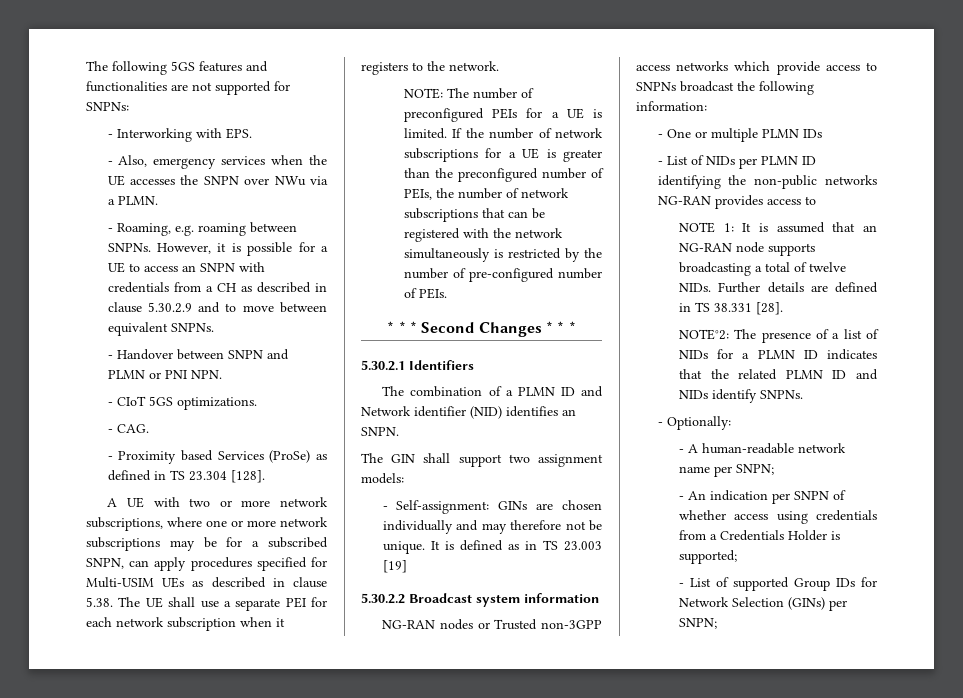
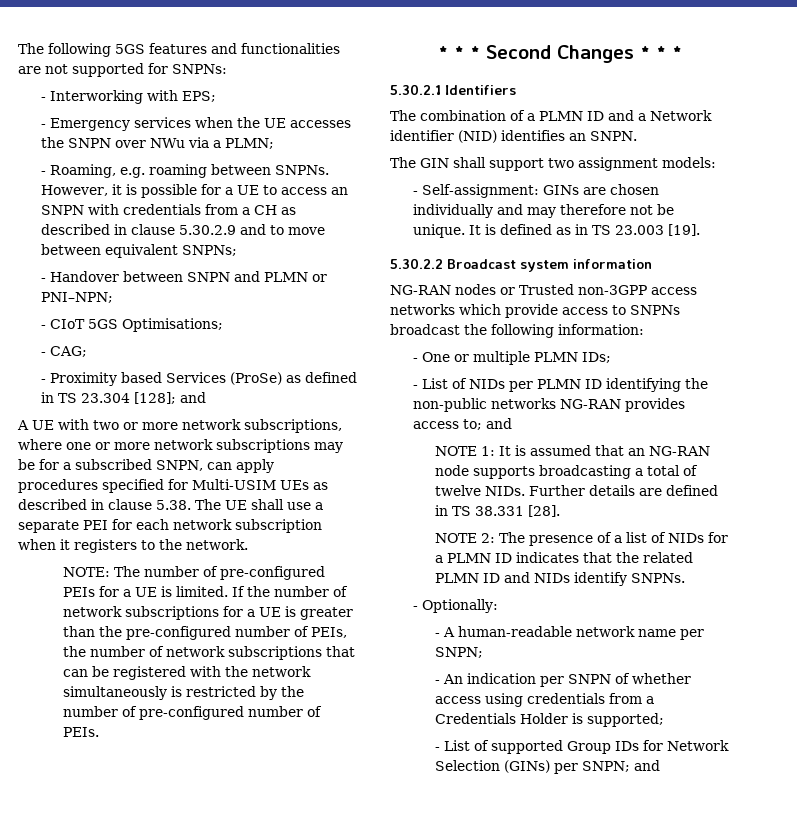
- - Interworking with EPS.
- - Also, emergency services when the UE accesses the SNPN over NWu via a PLMN.
+ - Interworking with EPS;
+ - Emergency services when the UE accesses the SNPN over NWu via a PLMN;
- However, it is possible for a UE to access an SNPN with credentials from a CH as described in clause 5.30.2.9 and to move between equivalent SNPNs.
+ However, it is possible for a UE to access an SNPN with credentials from a CH as described in clause 5.30.2.9 and to move between equivalent SNPNs;
- - Handover between SNPN and PLMN or PNI NPN.
+ - Handover between SNPN and PLMN or PNI–NPN;
- - CIoT 5GS optimizations.
- - CAG.
+ - CIoT 5GS Optimisations;
+ - CAG;
- - Proximity based Services (ProSe) as defined in TS 23.304 [128].
+ - Proximity based Services (ProSe) as defined in TS 23.304 [128]; and
- NOTE: The number of preconfigured PEIs for a UE is limited.
+ NOTE: The number of pre-configured PEIs for a UE is limited.
- If the number of network subscriptions for a UE is greater than the preconfigured number of PEIs, the number of network subscriptions that can be registered with the network simultaneously is restricted by the number of pre-configured number of PEIs.
+ If the number of network subscriptions for a UE is greater than the pre-configured number of PEIs, the number of network subscriptions that can be registered with the network simultaneously is restricted by the number of pre-configured number of PEIs.
- The combination of a PLMN ID and Network identifier (NID) identifies an SNPN.
+ The combination of a PLMN ID and a Network identifier (NID) identifies an SNPN.
- It is defined as in TS 23.003 [19]
+ It is defined as in TS 23.003 [19].
- - One or multiple PLMN IDs
+ - One or multiple PLMN IDs;
- - List of NIDs per PLMN ID identifying the non-public networks NG-RAN provides access to
+ - List of NIDs per PLMN ID identifying the non-public networks NG-RAN provides access to; and
- NOTE°2: The presence of a list of NIDs for a PLMN ID indicates that the related PLMN ID and NIDs identify SNPNs.
+ NOTE 2: The presence of a list of NIDs for a PLMN ID indicates that the related PLMN ID and NIDs identify SNPNs.
- - List of supported Group IDs for Network Selection (GINs) per SNPN;
+ - List of supported Group IDs for Network Selection (GINs) per SNPN; and

